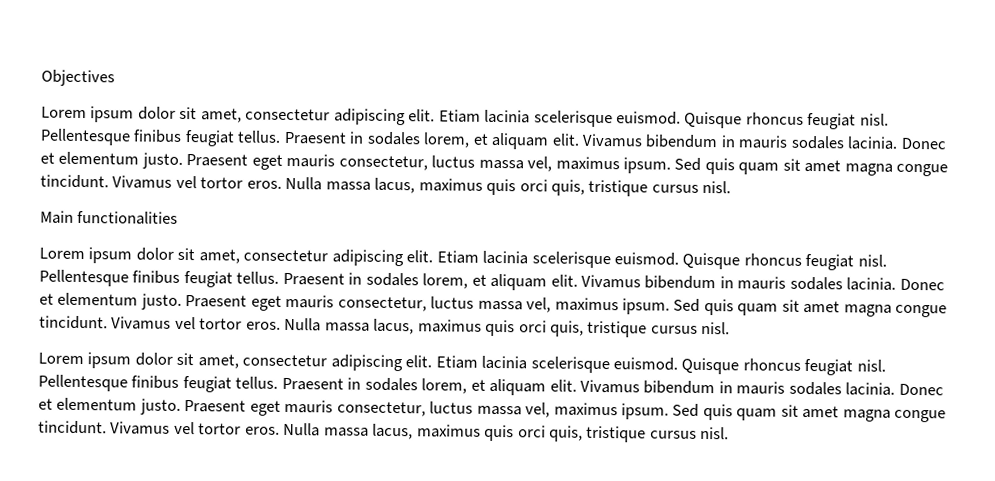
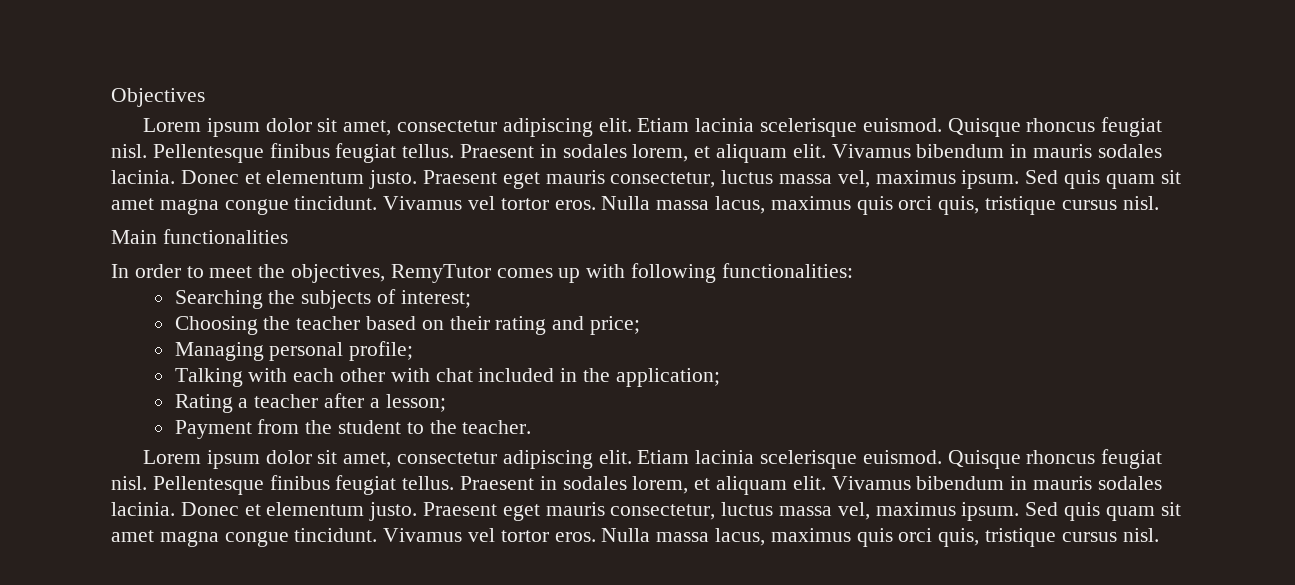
  Main functionalities
- Lorem ipsum dolor sit amet, consectetur adipiscing elit. Etiam lacinia scelerisque euismod. Quisque rhoncus feugiat nisl. Pellentesque finibus feugiat tellus. Praesent in sodales lorem, et aliquam elit. Vivamus bibendum in mauris sodales lacinia. Donec et elementum justo. Praesent eget mauris consectetur, luctus massa vel, maximus ipsum. Sed quis quam sit amet magna congue tincidunt. Vivamus vel tortor eros. Nulla massa lacus, maximus quis orci quis, tristique cursus nisl.
+ In order to meet the objectives, RemyTutor comes up with following functionalities:
+ Searching the subjects of interest;
+ Choosing the teacher based on their rating and price;
+ Managing personal profile;
+ Talking with each other with chat included in the application;
+ Rating a teacher after a lesson;
+ Payment from the student to the teacher.

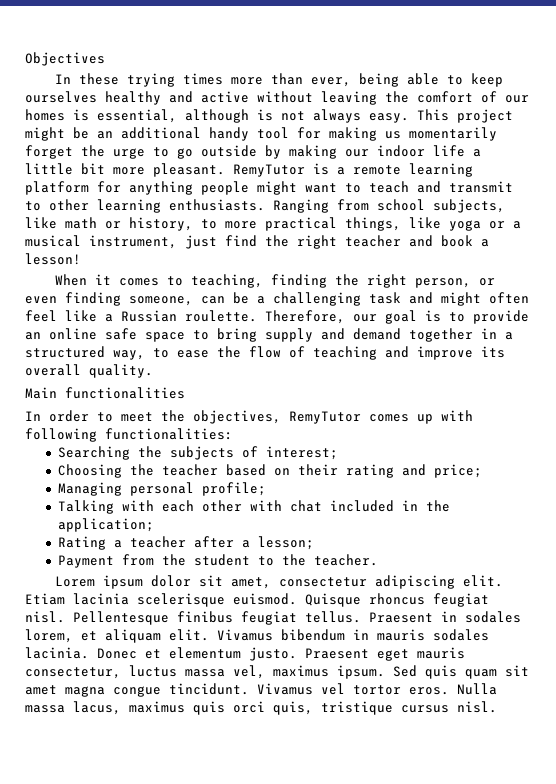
  Objectives
- Lorem ipsum dolor sit amet, consectetur adipiscing elit. Etiam lacinia scelerisque euismod. Quisque rhoncus feugiat nisl. Pellentesque finibus feugiat tellus. Praesent in sodales lorem, et aliquam elit. Vivamus bibendum in mauris sodales lacinia. Donec et elementum justo. Praesent eget mauris consectetur, luctus massa vel, maximus ipsum. Sed quis quam sit amet magna congue tincidunt. Vivamus vel tortor eros. Nulla massa lacus, maximus quis orci quis, tristique cursus nisl.
+ In these trying times more than ever, being able to keep ourselves healthy and active without leaving the comfort of our homes is essential, although is not always easy. This project might be an additional handy tool for making us momentarily forget the urge to go outside by making our indoor life a little bit more pleasant. RemyTutor is a remote learning platform for anything people might want to teach and transmit to other learning enthusiasts. Ranging from school subjects, like math or history, to more practical things, like yoga or a musical instrument, just find the right teacher and book a lesson!
+ When it comes to teaching, finding the right person, or even finding someone, can be a challenging task and might often feel like a Russian roulette. Therefore, our goal is to provide an online safe space to bring supply and demand together in a structured way, to ease the flow of teaching and improve its overall quality.

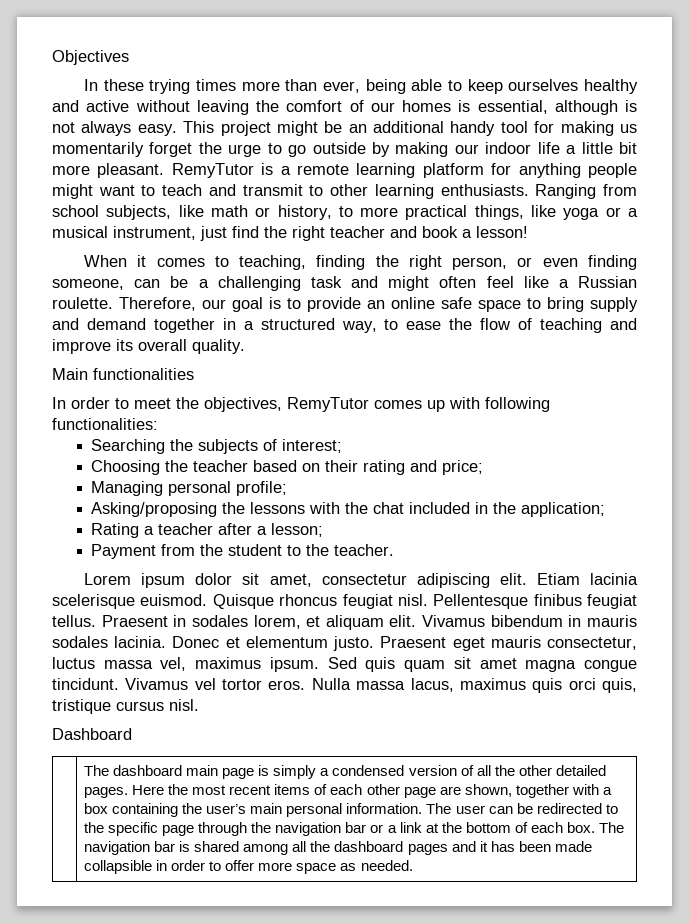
- Talking with each other with chat included in the application;
+ Asking/proposing the lessons with the chat included in the application;
+ Dashboard
+ | The dashboard main page is simply a condensed version of all the other detailed pages. Here the most recent items of each other page are shown, together with a box containing the user’s main personal information. The user can be redirected to the specific page through the navigation bar or a link at the bottom of each box. The navigation bar is shared among all the dashboard pages and it has been made collapsible in order to offer more space as needed.

